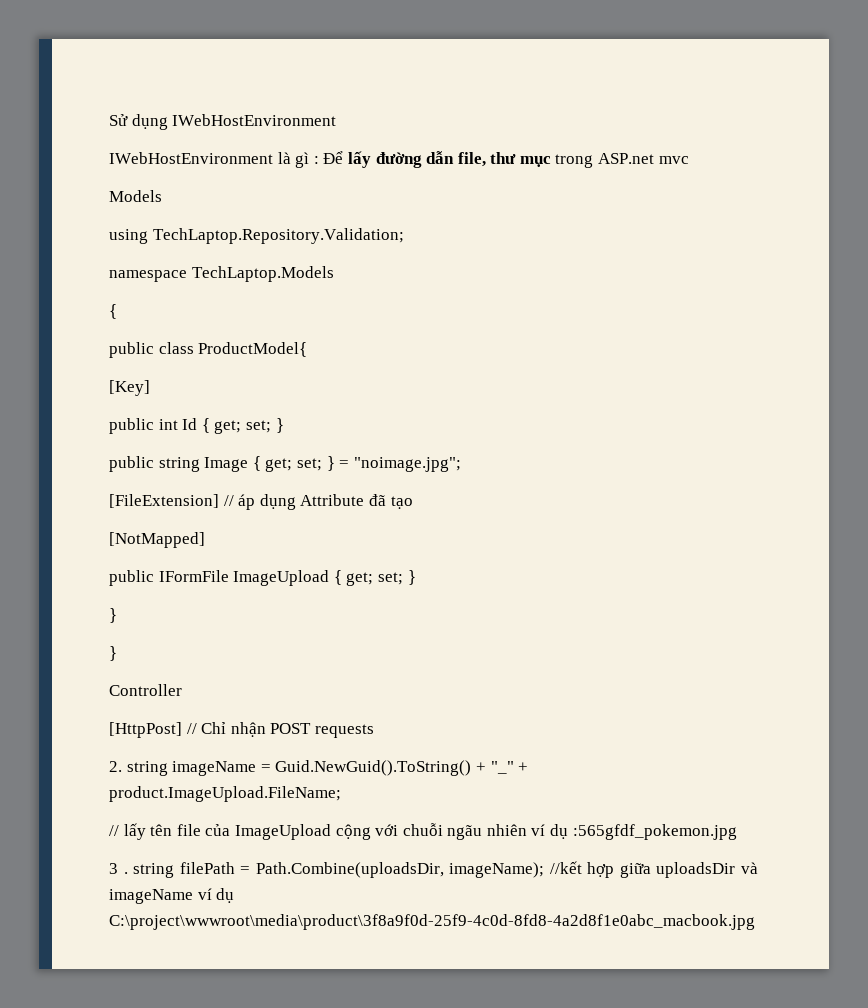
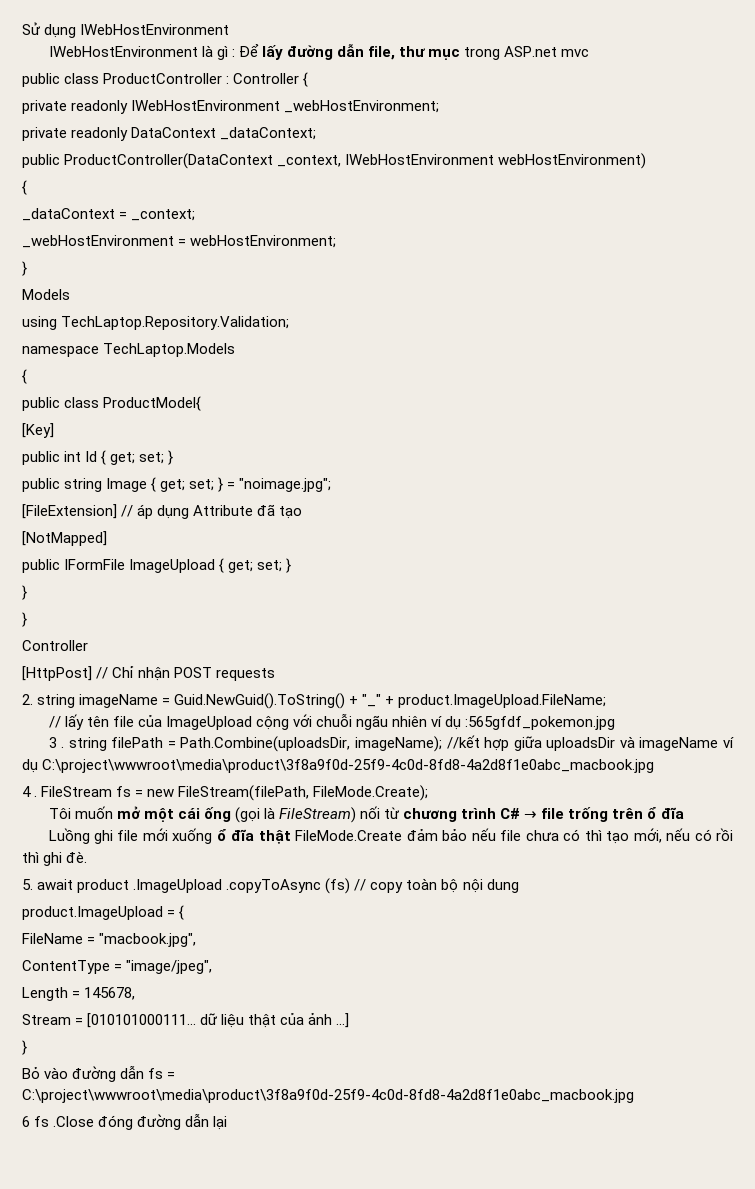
+ public class ProductController : Controller {
+ private readonly IWebHostEnvironment _webHostEnvironment;
+ private readonly DataContext _dataContext;
+ public ProductController(DataContext _context, IWebHostEnvironment webHostEnvironment)
+ {
+ _dataContext = _context;
+ _webHostEnvironment = webHostEnvironment;
+ }
+ 4 . FileStream fs = new FileStream(filePath, FileMode.Create);
+ Tôi muốn mở một cái ống (gọi là FileStream) nối từ chương trình C# → file trống trên ổ đĩa
+ Luồng ghi file mới xuống ổ đĩa thật FileMode.Create đảm bảo nếu file chưa có thì tạo mới, nếu có rồi thì ghi đè.
+ 5. await product .ImageUpload .copyToAsync (fs) // copy toàn bộ nội dung
+ product.ImageUpload = {
+ FileName = "macbook.jpg",
+ ContentType = "image/jpeg",
+ Length = 145678,
+ Stream = [010101000111... dữ liệu thật của ảnh ...]
+ }
+ Bỏ vào đường dẫn fs = C:\project\wwwroot\media\product\3f8a9f0d-25f9-4c0d-8fd8-4a2d8f1e0abc_macbook.jpg
+ 6 fs .Close đóng đường dẫn lại

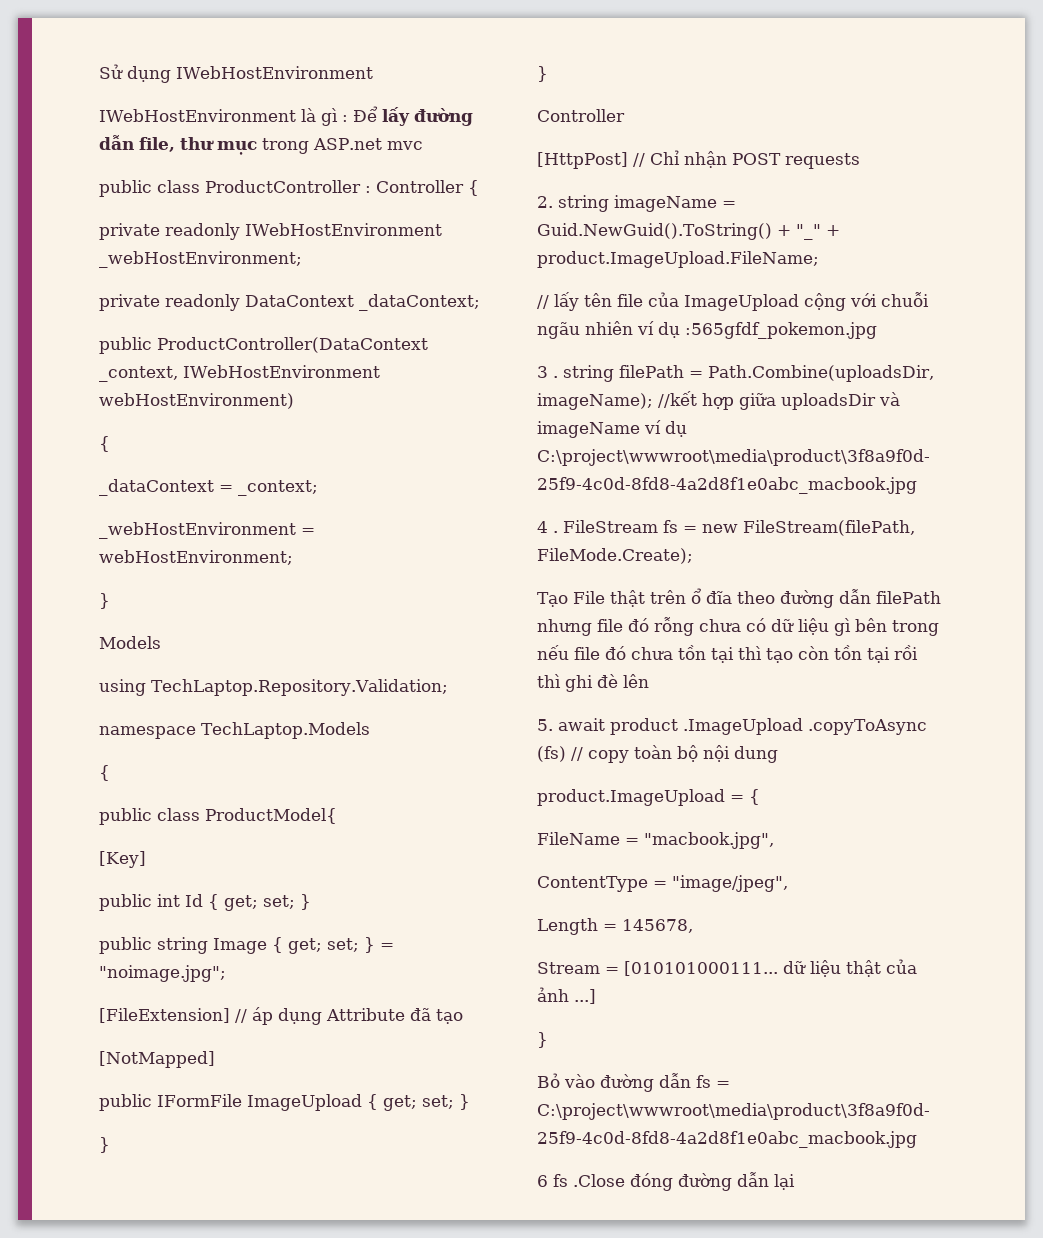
- Tôi muốn mở một cái ống (gọi là FileStream) nối từ chương trình C# → file trống trên ổ đĩa
- Luồng ghi file mới xuống ổ đĩa thật FileMode.Create đảm bảo nếu file chưa có thì tạo mới, nếu có rồi thì ghi đè.
+ Tạo File thật trên ổ đĩa theo đường dẫn filePath nhưng file đó rỗng chưa có dữ liệu gì bên trong nếu file đó chưa tồn tại thì tạo còn tồn tại rồi thì ghi đè lên

